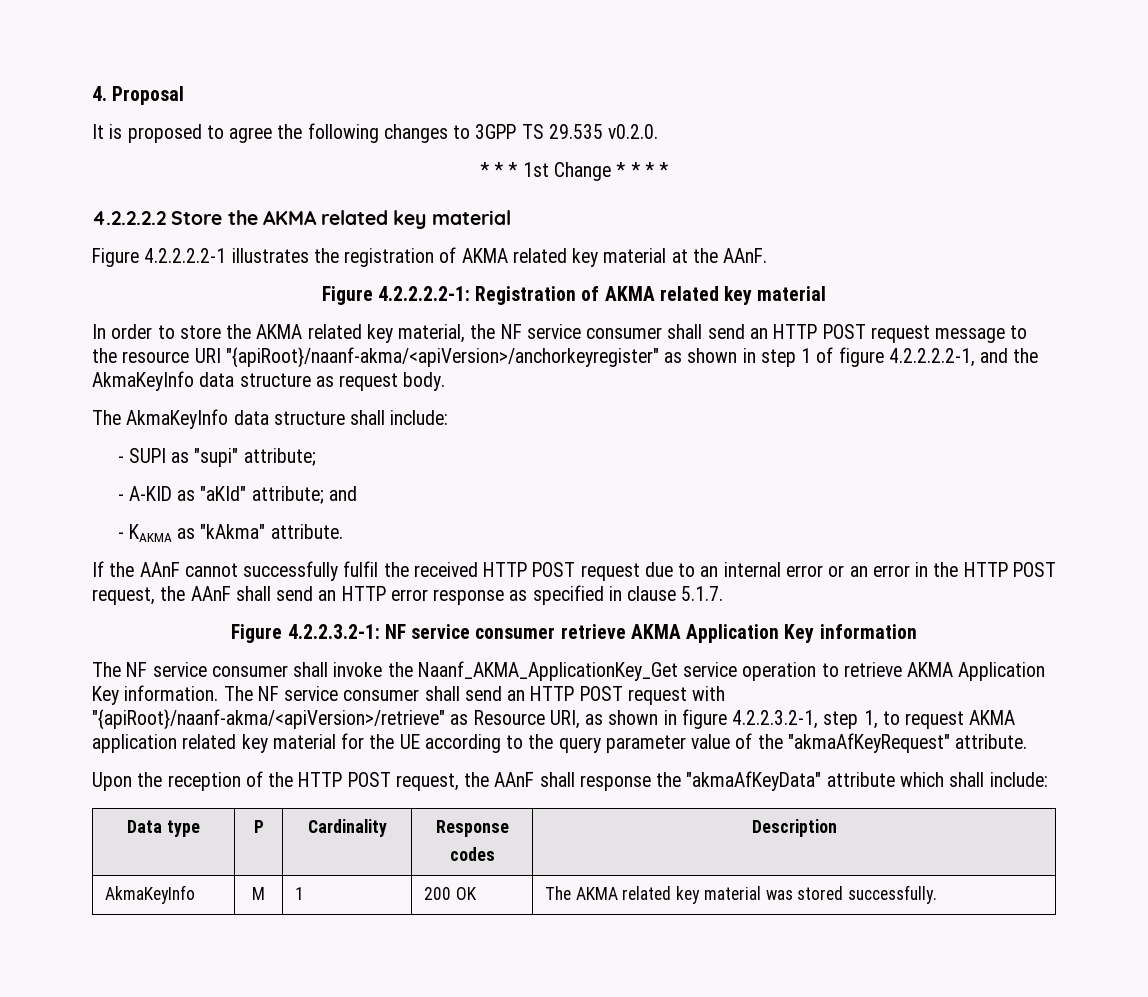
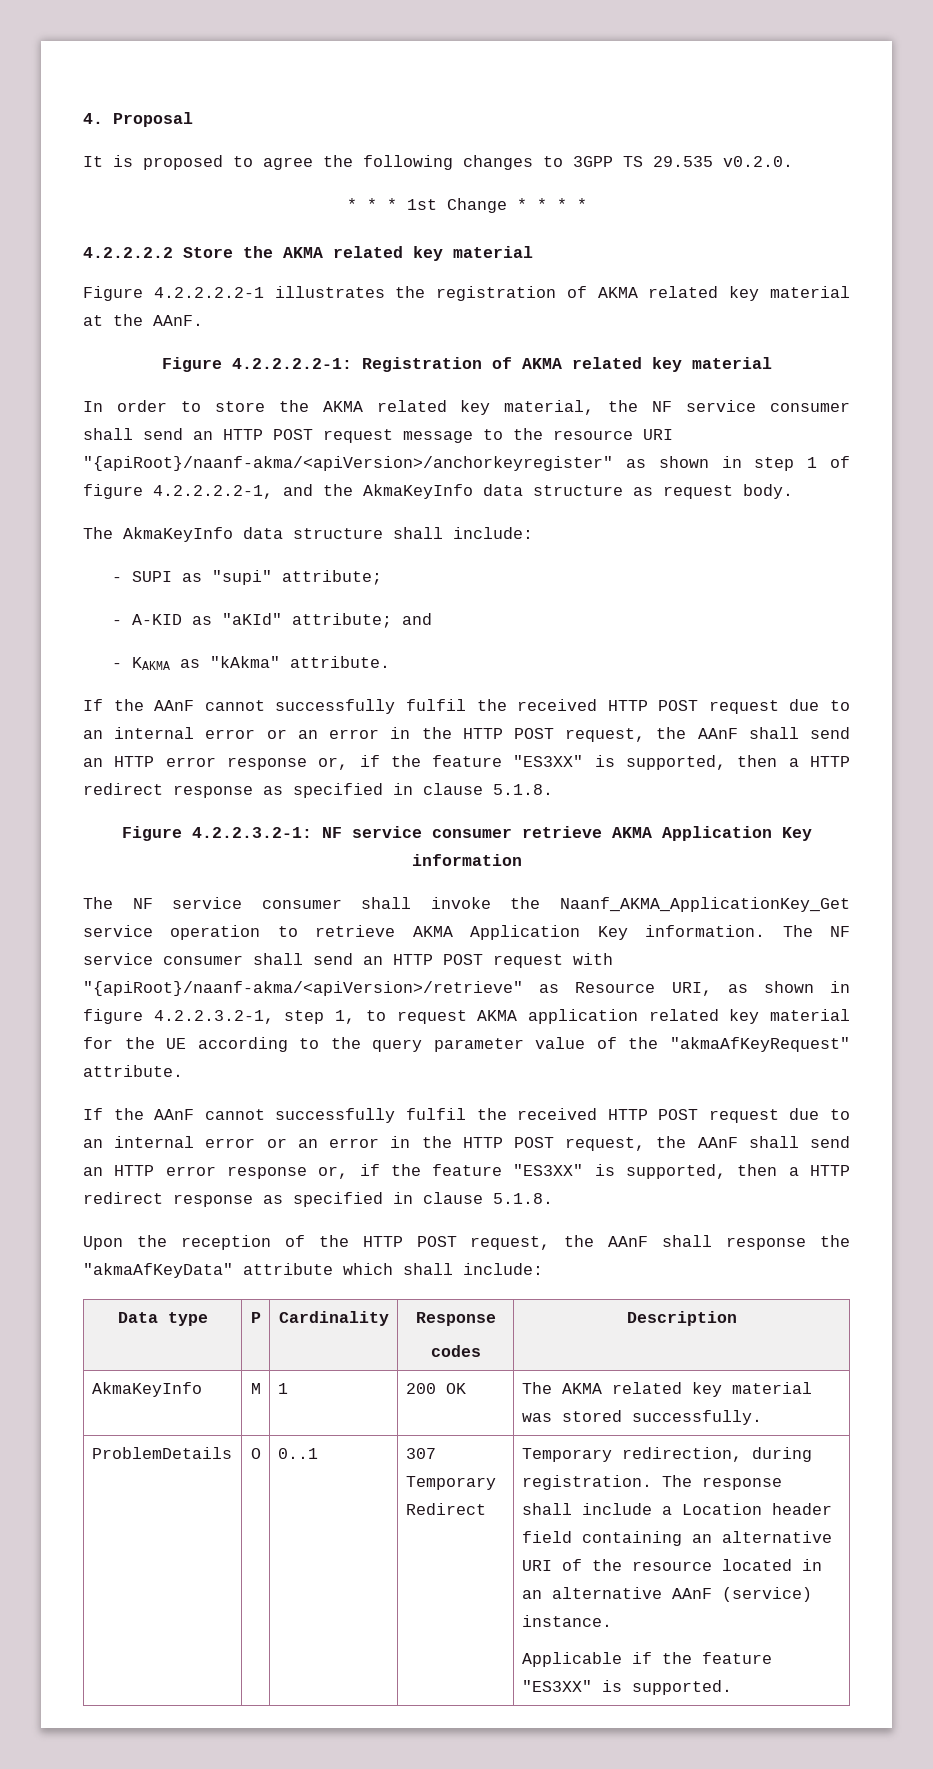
  - KAKMA as "kAkma" attribute.
- If the AAnF cannot successfully fulfil the received HTTP POST request due to an internal error or an error in the HTTP POST request, the AAnF shall send an HTTP error response as specified in clause 5.1.7.
+ If the AAnF cannot successfully fulfil the received HTTP POST request due to an internal error or an error in the HTTP POST request, the AAnF shall send an HTTP error response or, if the feature "ES3XX" is supported, then a HTTP redirect response as specified in clause 5.1.8.
  The NF service consumer shall send an HTTP POST request with "{apiRoot}/naanf-akma/<apiVersion>/retrieve" as Resource URI, as shown in figure 4.2.2.3.2-1, step 1, to request AKMA application related key material for the UE according to the query parameter value of the "akmaAfKeyRequest" attribute.
+ If the AAnF cannot successfully fulfil the received HTTP POST request due to an internal error or an error in the HTTP POST request, the AAnF shall send an HTTP error response or, if the feature "ES3XX" is supported, then a HTTP redirect response as specified in clause 5.1.8.
+ ProblemDetails | O | 0..1 | 307 Temporary Redirect | Temporary redirection, during registration. The response shall include a Location header field containing an alternative URI of the resource located in an alternative AAnF (service) instance.
+ Applicable if the feature "ES3XX" is supported.

